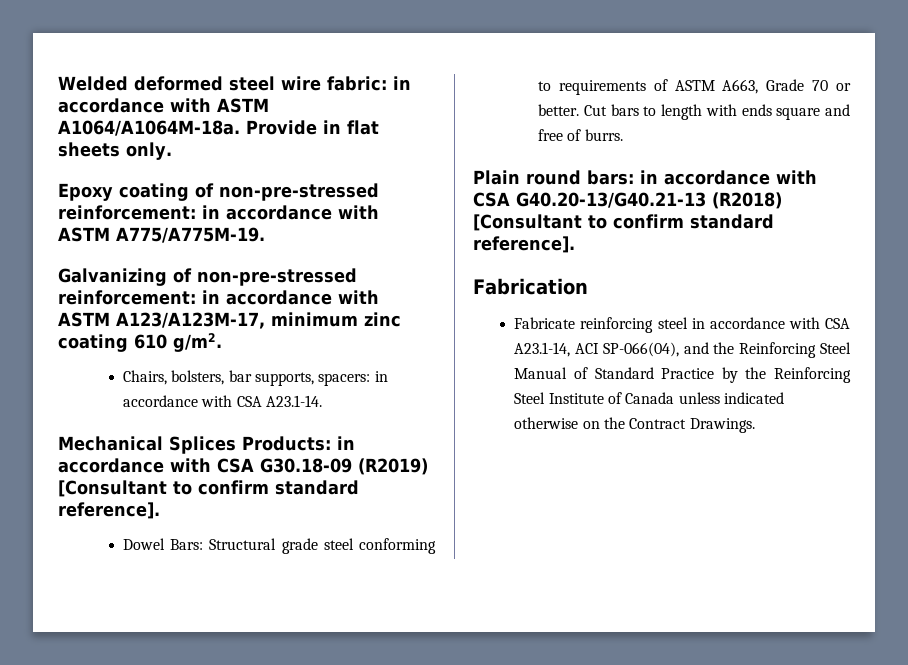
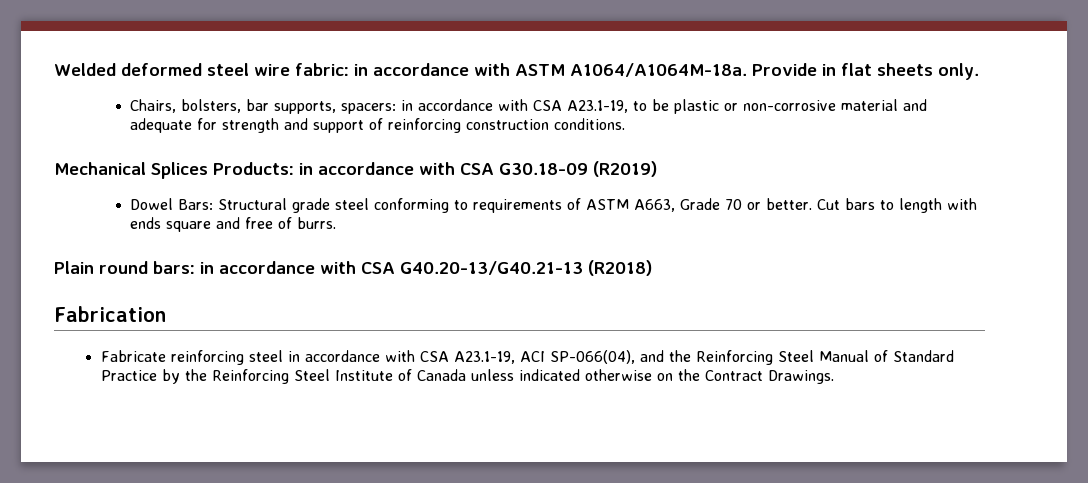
- Epoxy coating of non-pre-stressed reinforcement: in accordance with ASTM A775/A775M-19.
- Galvanizing of non-pre-stressed reinforcement: in accordance with ASTM A123/A123M-17, minimum zinc coating 610 g/m2.
- Chairs, bolsters, bar supports, spacers: in accordance with CSA A23.1-14.
+ Chairs, bolsters, bar supports, spacers: in accordance with CSA A23.1-19, to be plastic or non-corrosive material and adequate for strength and support of reinforcing construction conditions.
- Mechanical Splices Products: in accordance with CSA G30.18-09 (R2019) [Consultant to confirm standard reference].
+ Mechanical Splices Products: in accordance with CSA G30.18-09 (R2019)
- Plain round bars: in accordance with CSA G40.20-13/G40.21-13 (R2018) [Consultant to confirm standard reference].
+ Plain round bars: in accordance with CSA G40.20-13/G40.21-13 (R2018)
- Fabricate reinforcing steel in accordance with CSA A23.1-14, ACI SP-066(04), and the Reinforcing Steel Manual of Standard Practice by the Reinforcing Steel Institute of Canada unless indicated otherwise on the Contract Drawings.
+ Fabricate reinforcing steel in accordance with CSA A23.1-19, ACI SP-066(04), and the Reinforcing Steel Manual of Standard Practice by the Reinforcing Steel Institute of Canada unless indicated otherwise on the Contract Drawings.

